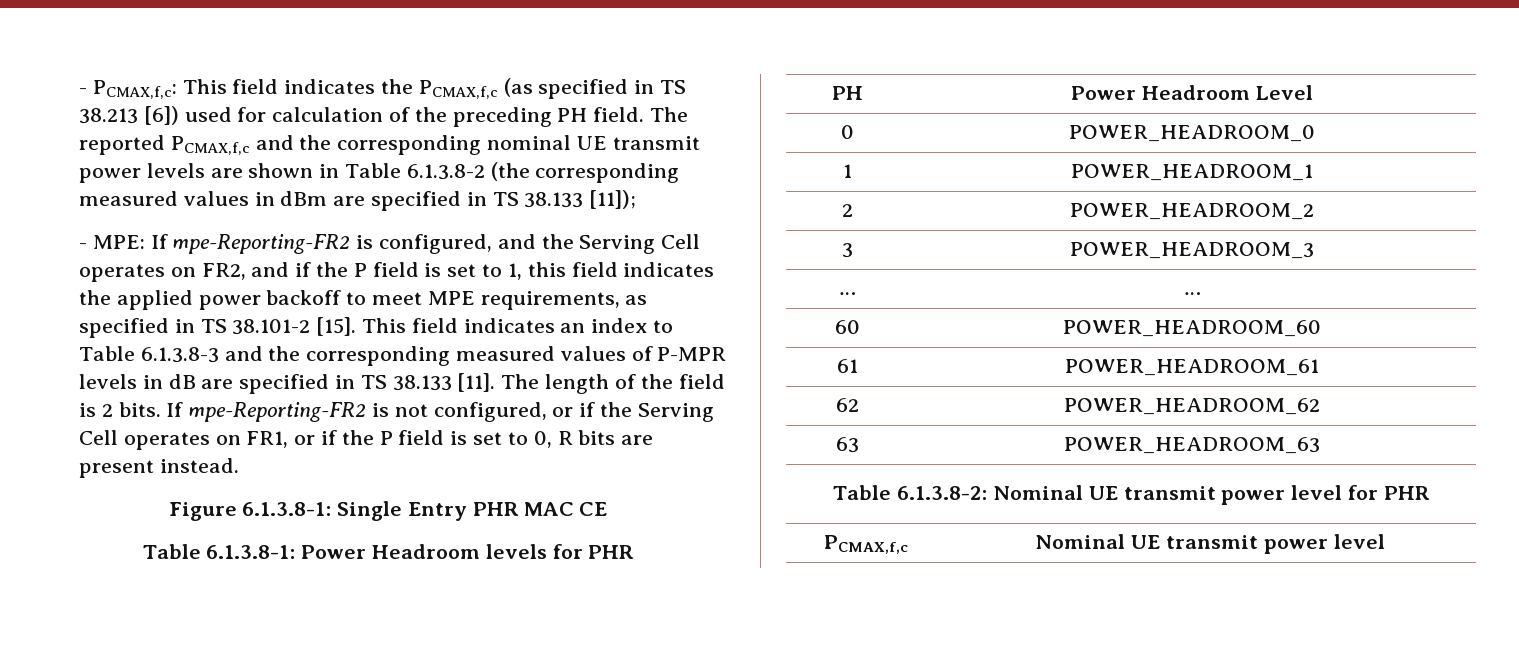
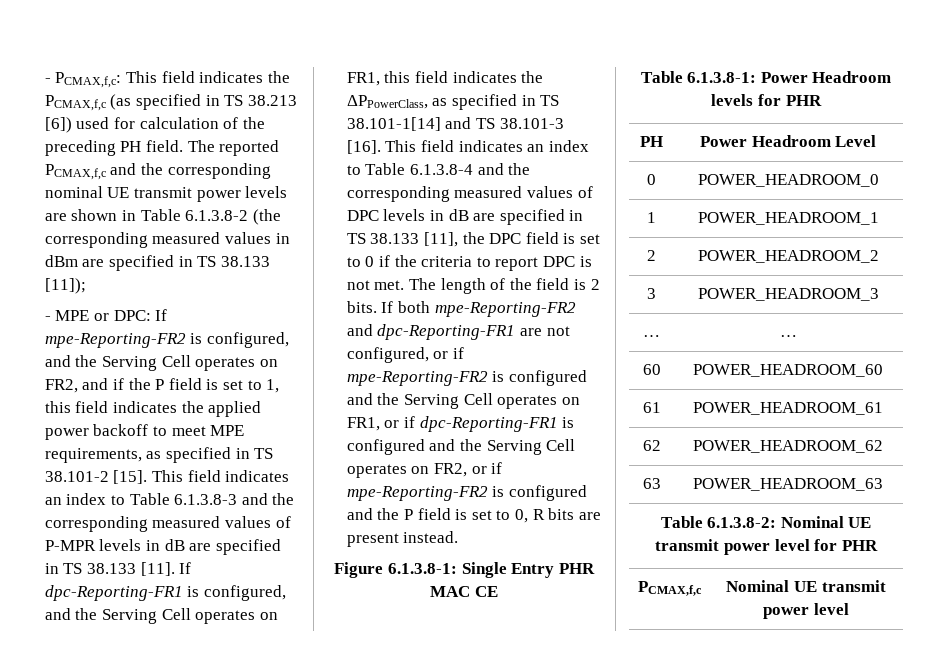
- - MPE: If mpe-Reporting-FR2 is configured, and the Serving Cell operates on FR2, and if the P field is set to 1, this field indicates the applied power backoff to meet MPE requirements, as specified in TS 38.101-2 [15].
+ - MPE or DPC: If mpe-Reporting-FR2 is configured, and the Serving Cell operates on FR2, and if the P field is set to 1, this field indicates the applied power backoff to meet MPE requirements, as specified in TS 38.101-2 [15].
+ If dpc-Reporting-FR1 is configured, and the Serving Cell operates on FR1, this field indicates the ΔPPowerClass, as specified in TS 38.101-1[14] and TS 38.101-3 [16]. This field indicates an index to Table 6.1.3.8-4 and the corresponding measured values of DPC levels in dB are specified in TS 38.133 [11], the DPC field is set to 0 if the criteria to report DPC is not met.
- If mpe-Reporting-FR2 is not configured, or if the Serving Cell operates on FR1, or if the P field is set to 0, R bits are present instead.
+ If both mpe-Reporting-FR2 and dpc-Reporting-FR1 are not configured, or if mpe-Reporting-FR2 is configured and the Serving Cell operates on FR1, or if dpc-Reporting-FR1 is configured and the Serving Cell operates on FR2, or if mpe-Reporting-FR2 is configured and the P field is set to 0, R bits are present instead.

